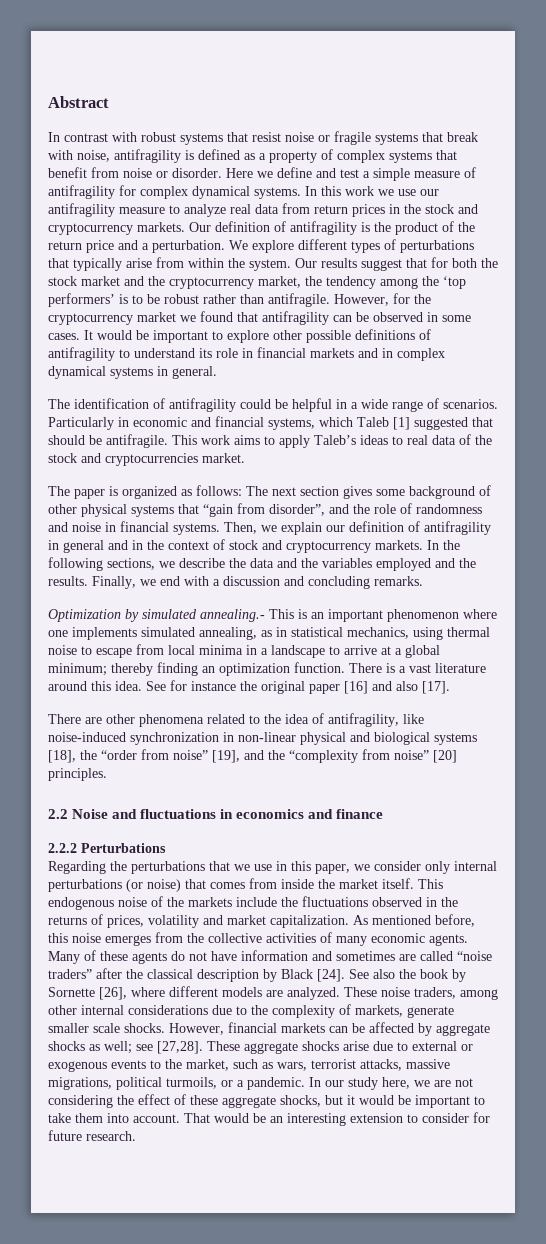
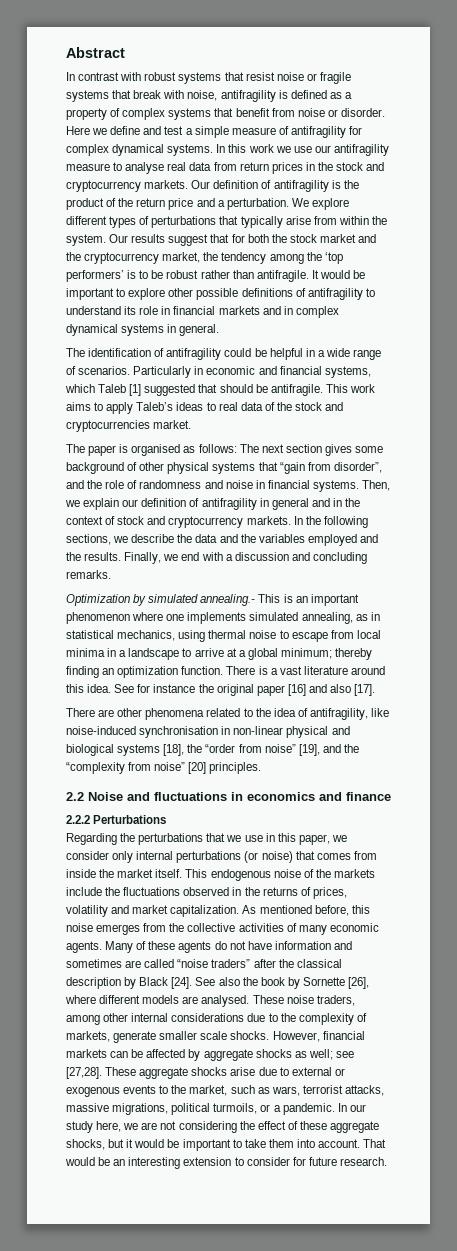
- In this work we use our antifragility measure to analyze real data from return prices in the stock and cryptocurrency markets.
+ In this work we use our antifragility measure to analyse real data from return prices in the stock and cryptocurrency markets.
- However, for the cryptocurrency market we found that antifragility can be observed in some cases.
- The paper is organized as follows: The next section gives some background of other physical systems that “gain from disorder”, and the role of randomness and noise in financial systems.
+ The paper is organised as follows: The next section gives some background of other physical systems that “gain from disorder”, and the role of randomness and noise in financial systems.
- There are other phenomena related to the idea of antifragility, like noise-induced synchronization in non-linear physical and biological systems [18], the “order from noise” [19], and the “complexity from noise” [20] principles.
+ There are other phenomena related to the idea of antifragility, like noise-induced synchronisation in non-linear physical and biological systems [18], the “order from noise” [19], and the “complexity from noise” [20] principles.
- See also the book by Sornette [26], where different models are analyzed.
+ See also the book by Sornette [26], where different models are analysed.

